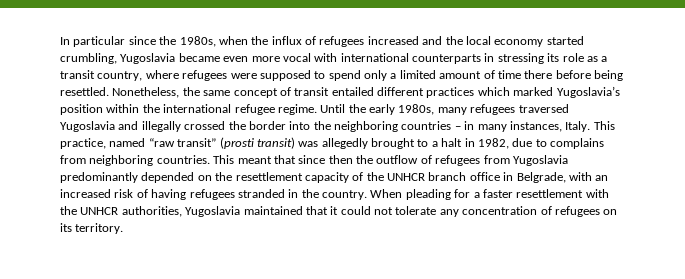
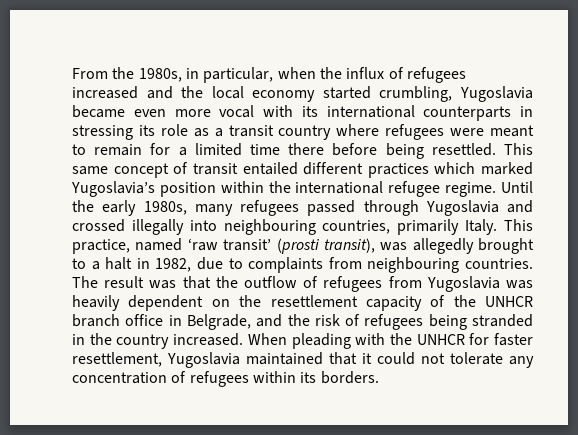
- In particular since the 1980s, when the influx of refugees increased and the local economy started crumbling, Yugoslavia became even more vocal with international counterparts in stressing its role as a transit country, where refugees were supposed to spend only a limited amount of time there before being resettled.
+ From the 1980s, in particular, when the influx of refugees increased and the local economy started crumbling, Yugoslavia became even more vocal with its international counterparts in stressing its role as a transit country where refugees were meant to remain for a limited time there before being resettled.
- Nonetheless, the same concept of transit entailed different practices which marked Yugoslavia’s position within the international refugee regime.
+ This same concept of transit entailed different practices which marked Yugoslavia’s position within the international refugee regime.
- Until the early 1980s, many refugees traversed Yugoslavia and illegally crossed the border into the neighboring countries – in many instances, Italy. This practice, named “raw transit” (prosti transit) was allegedly brought to a halt in 1982, due to complains from neighboring countries. This meant that since then the outflow of refugees from Yugoslavia predominantly depended on the resettlement capacity of the UNHCR branch office in Belgrade, with an increased risk of having refugees stranded in the country. When pleading for a faster resettlement with the UNHCR authorities, Yugoslavia maintained that it could not tolerate any concentration of refugees on its territory.
+ Until the early 1980s, many refugees passed through Yugoslavia and crossed illegally into neighbouring countries, primarily Italy. This practice, named ‘raw transit’ (prosti transit), was allegedly brought to a halt in 1982, due to complaints from neighbouring countries. The result was that the outflow of refugees from Yugoslavia was heavily dependent on the resettlement capacity of the UNHCR branch office in Belgrade, and the risk of refugees being stranded in the country increased. When pleading with the UNHCR for faster resettlement, Yugoslavia maintained that it could not tolerate any concentration of refugees within its borders.

